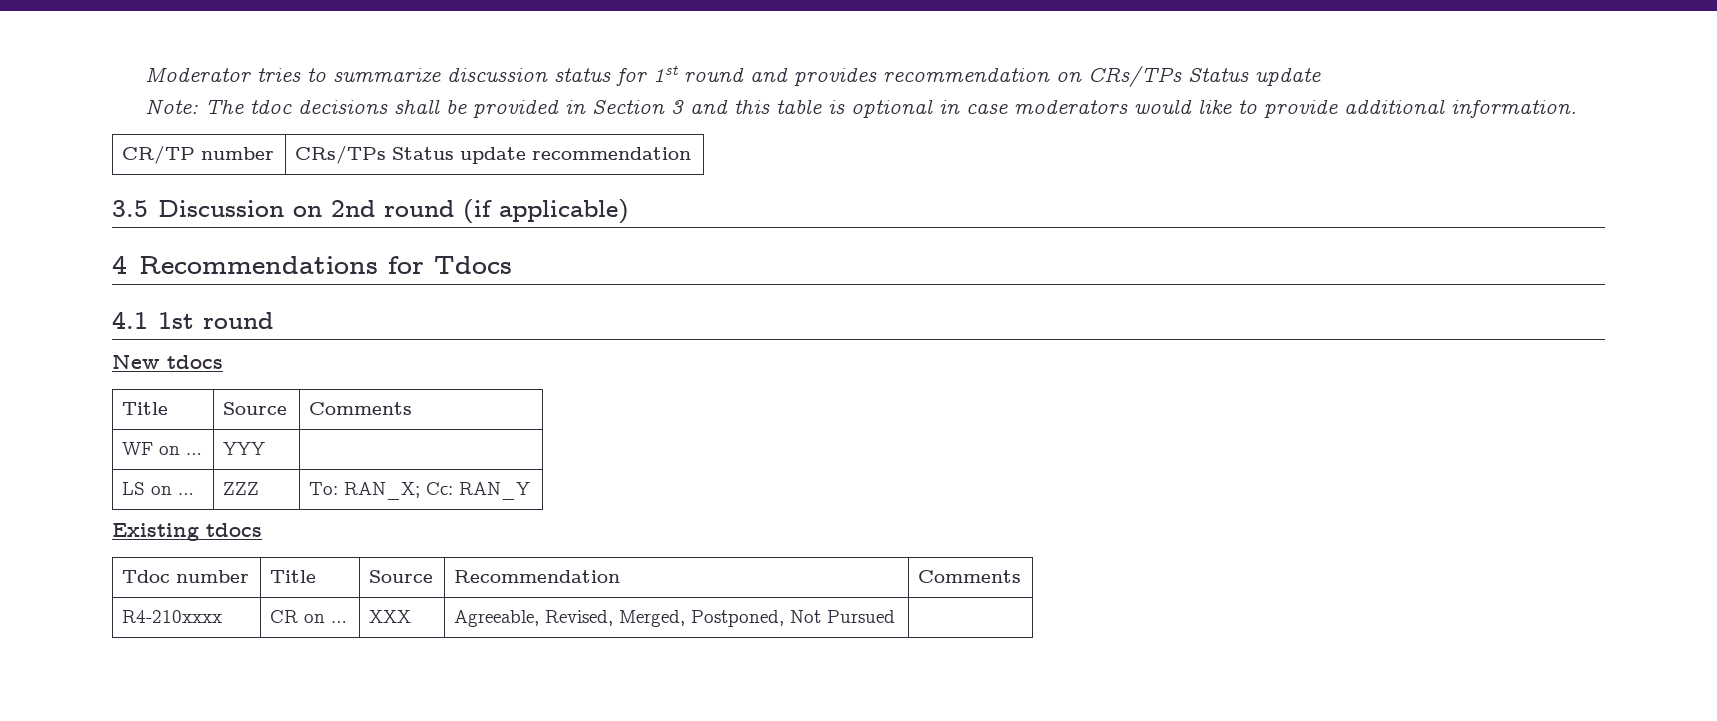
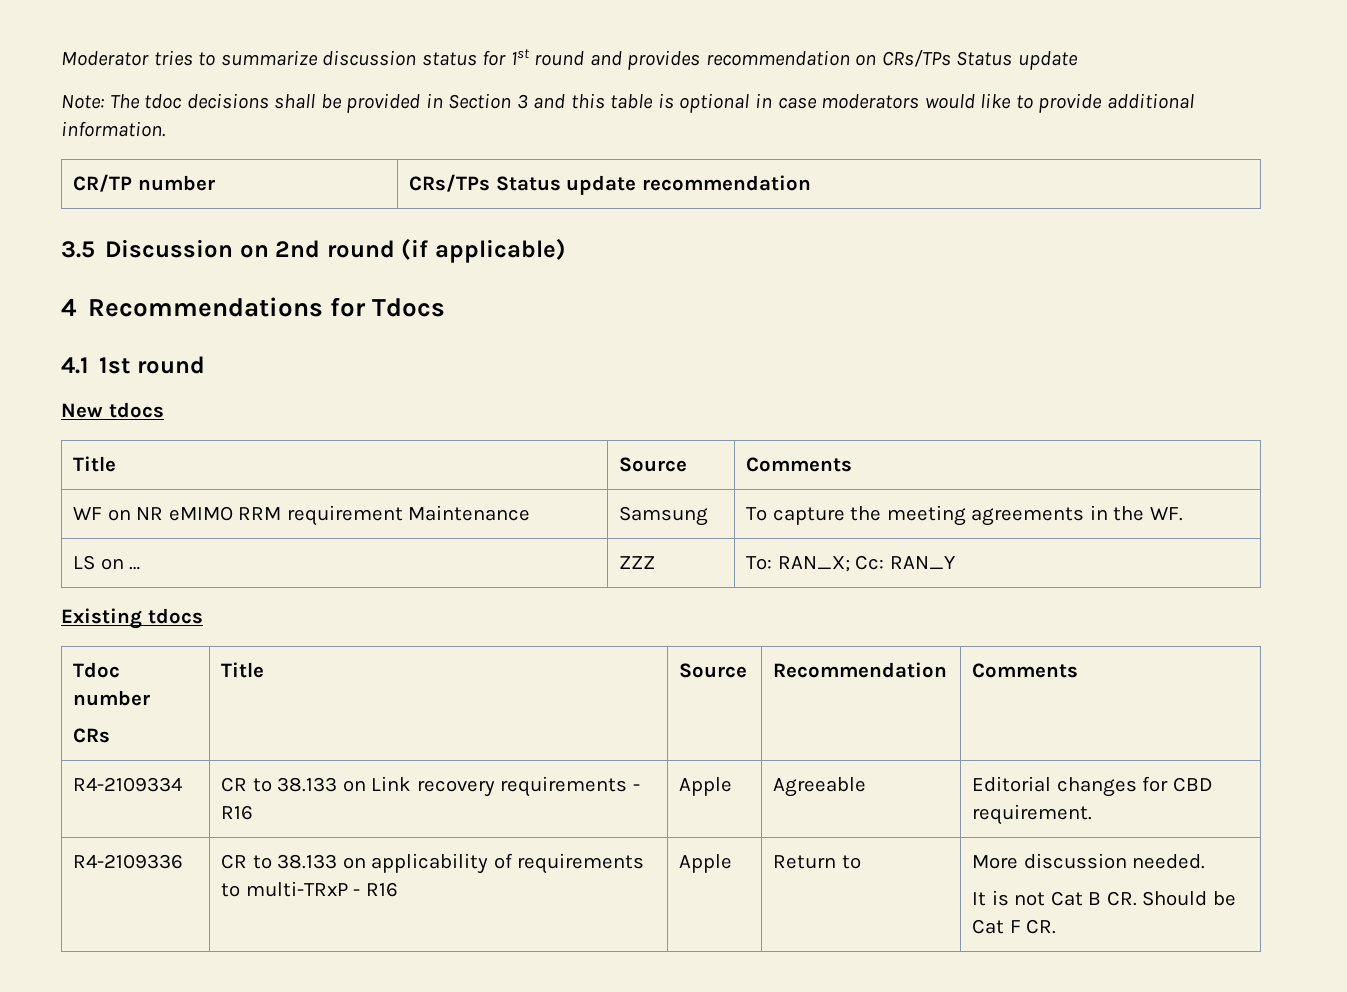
- WF on … | YYY |
+ WF on NR eMIMO RRM requirement Maintenance | Samsung | To capture the meeting agreements in the WF.
- Tdoc number | Title | Source | Recommendation | Comments
+ Tdoc number
+ CRs | Title | Source | Recommendation | Comments
- R4-210xxxx | CR on … | XXX | Agreeable, Revised, Merged, Postponed, Not Pursued |
+ R4-2109334 | CR to 38.133 on Link recovery requirements - R16 | Apple | Agreeable | Editorial changes for CBD requirement.
+ R4-2109336 | CR to 38.133 on applicability of requirements to multi-TRxP - R16 | Apple | Return to | More discussion needed.
+ It is not Cat B CR. Should be Cat F CR.

